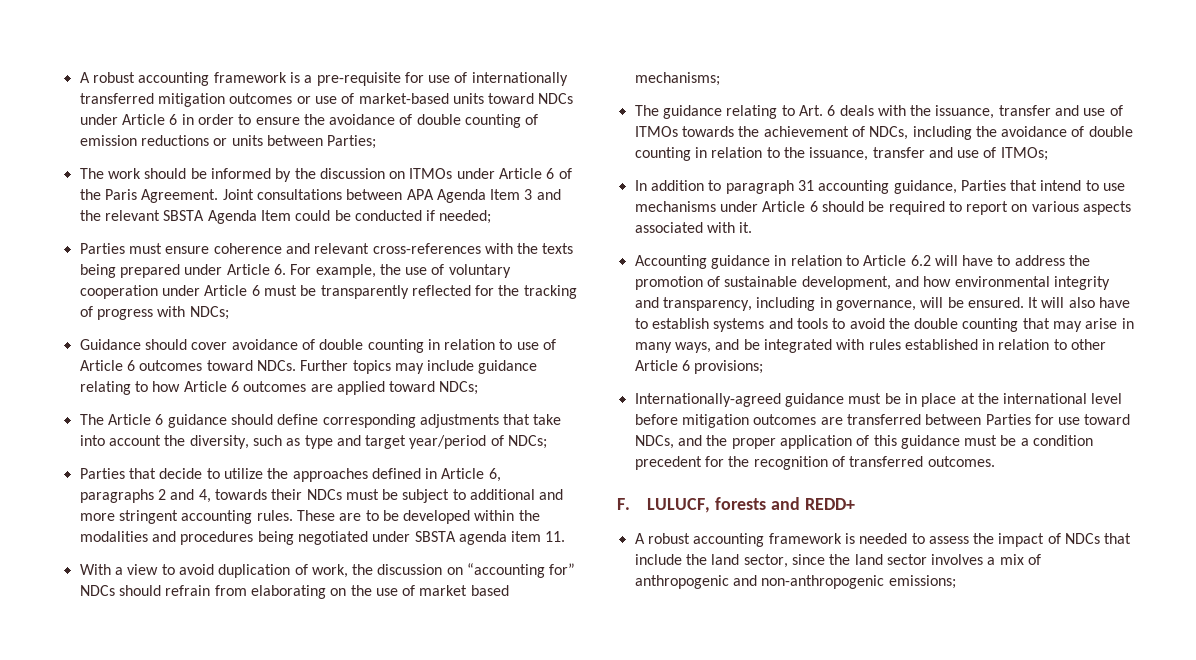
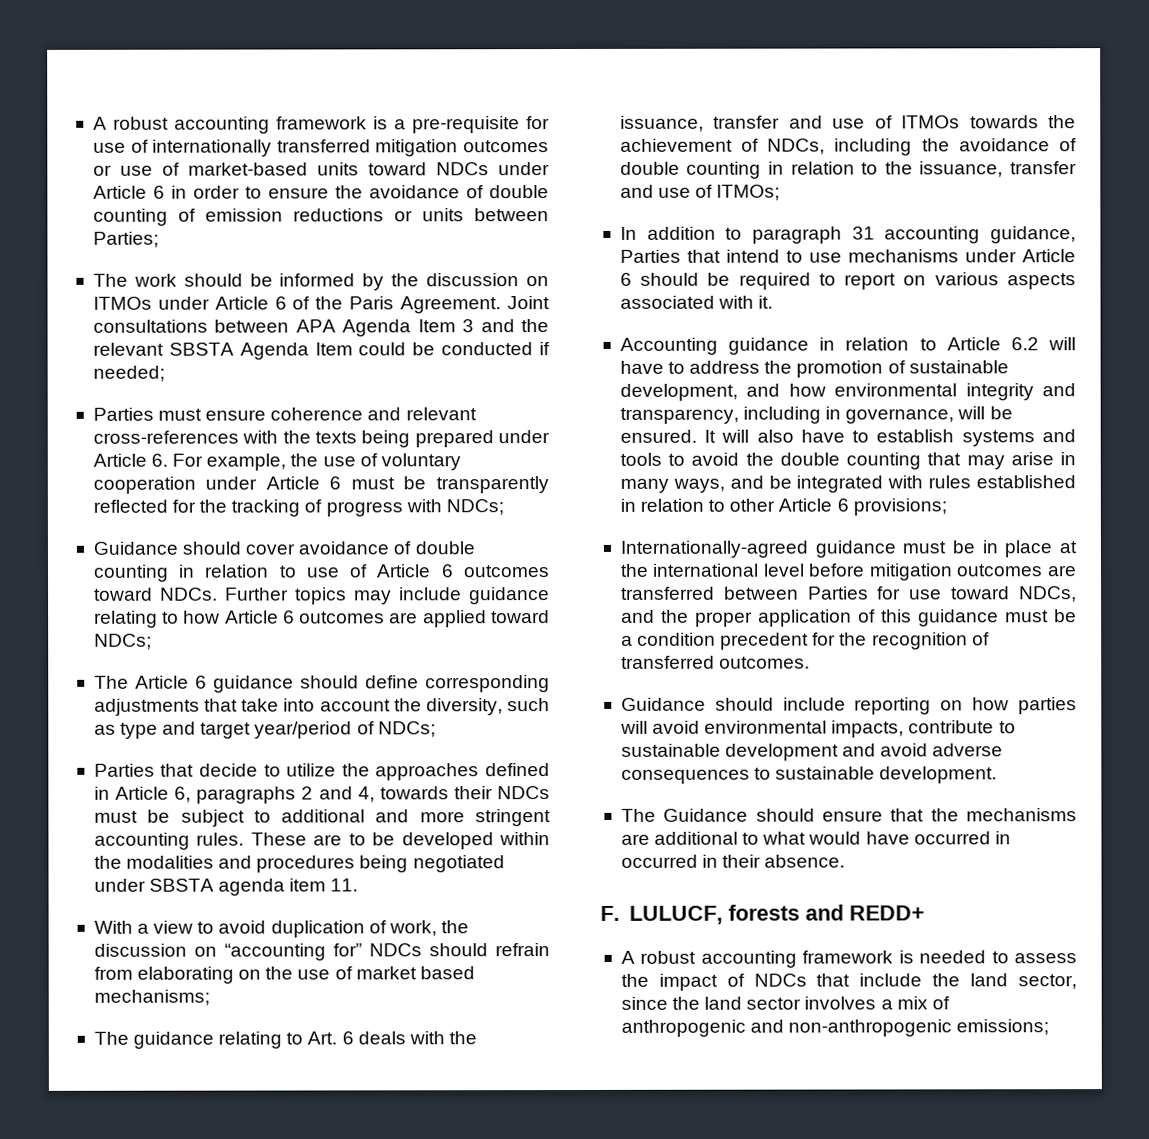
+ Guidance should include reporting on how parties will avoid environmental impacts, contribute to sustainable development and avoid adverse consequences to sustainable development.
+ The Guidance should ensure that the mechanisms are additional to what would have occurred in occurred in their absence.

